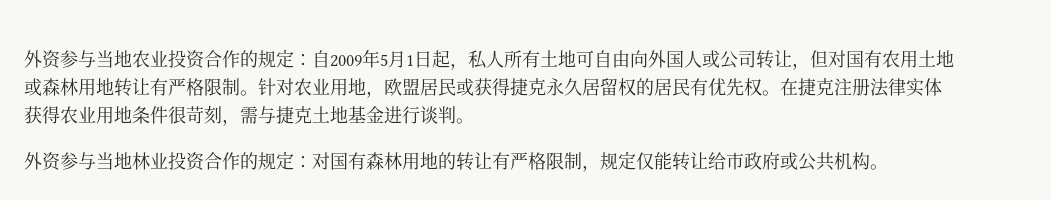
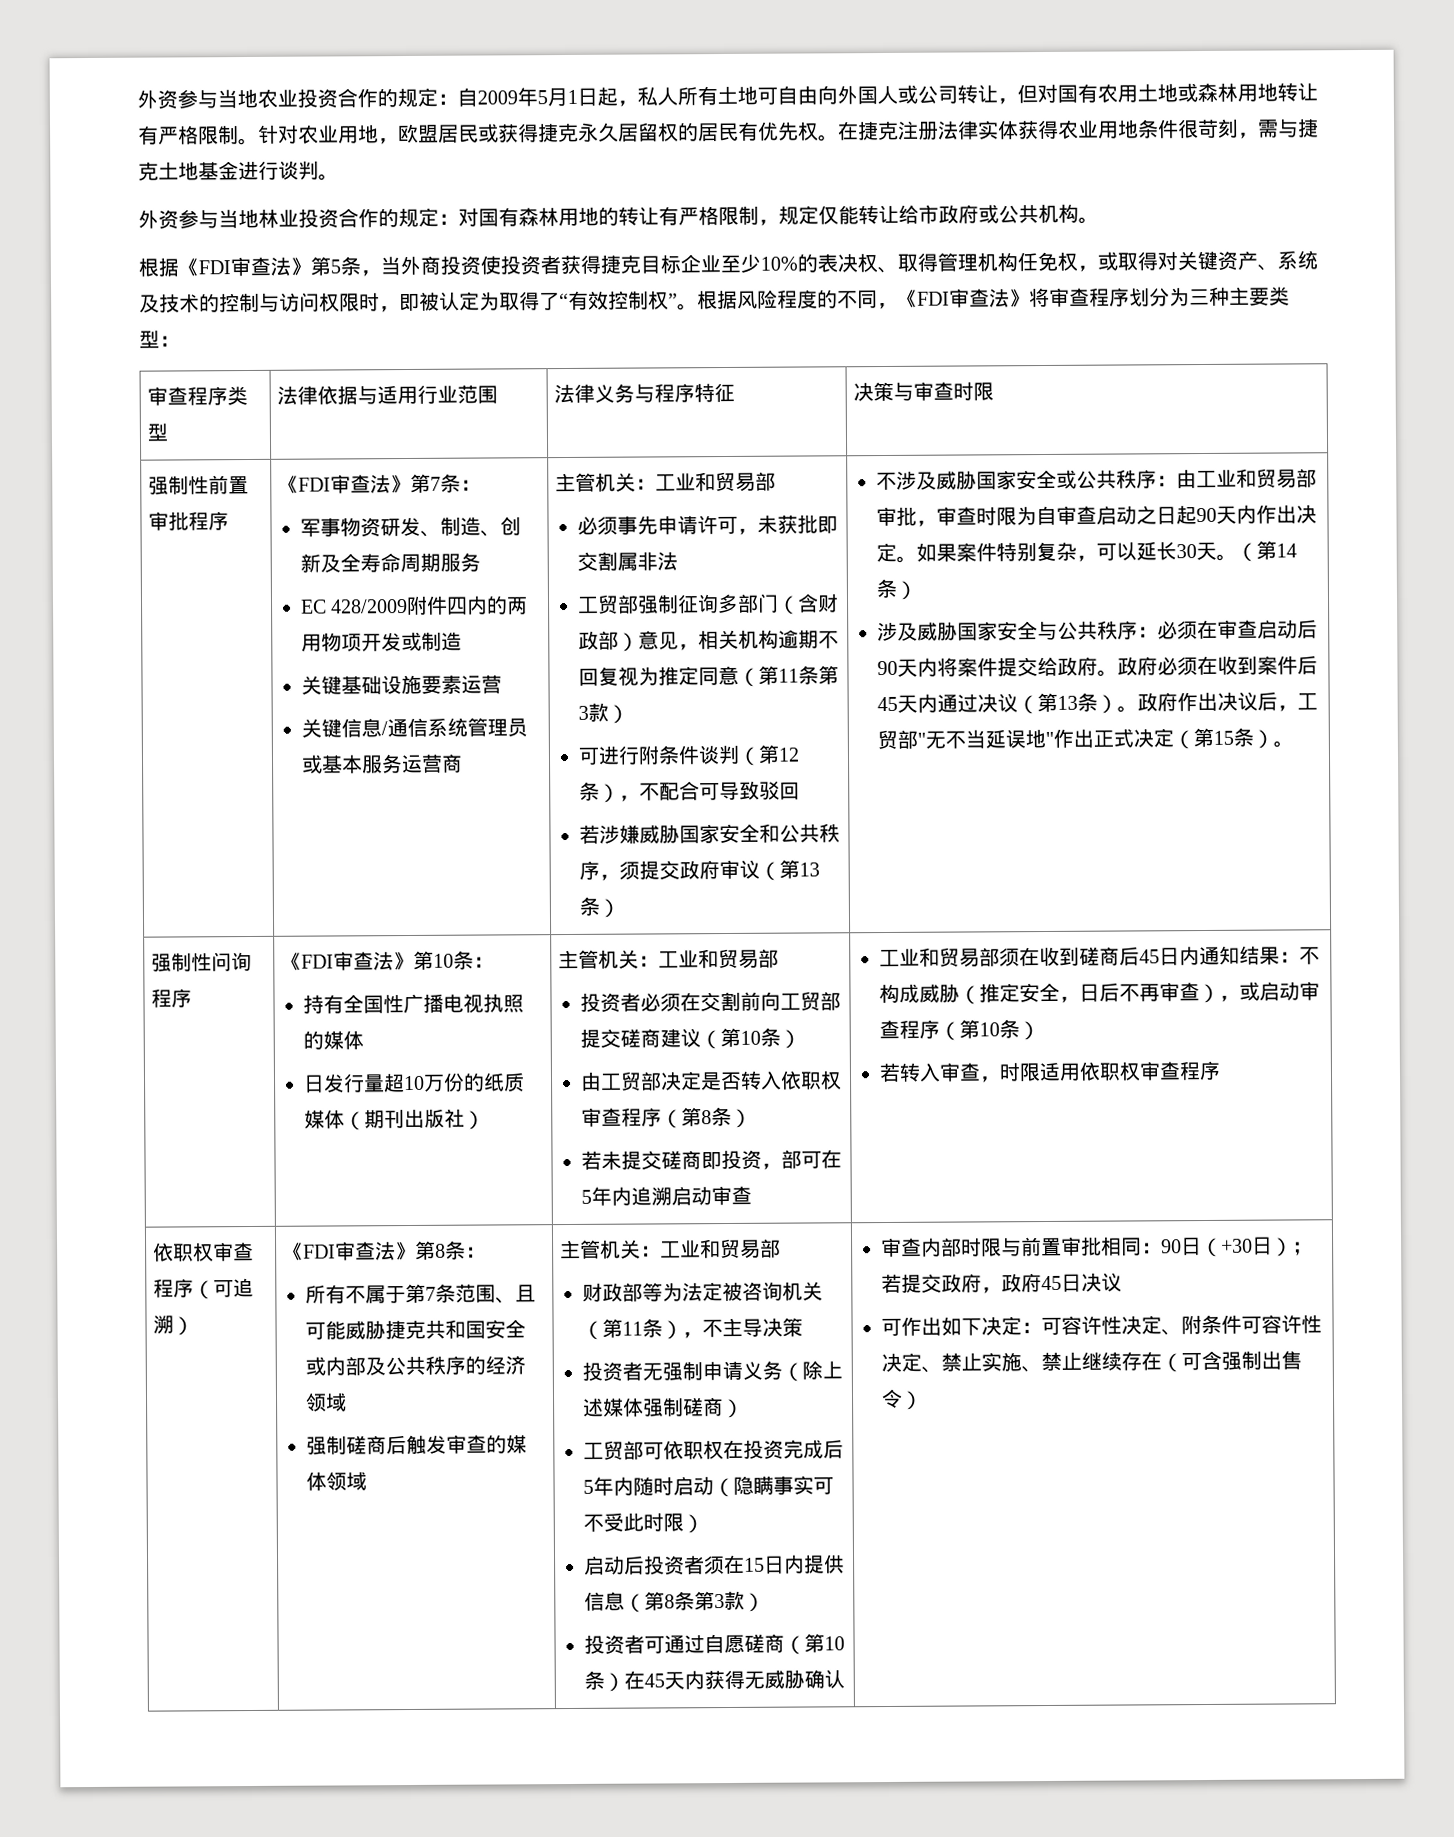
+ 根据《FDI审查法》第5条，当外商投资使投资者获得捷克目标企业至少10%的表决权、取得管理机构任免权，或取得对关键资产、系统及技术的控制与访问权限时，即被认定为取得了“有效控制权”。根据风险程度的不同，《FDI审查法》将审查程序划分为三种主要类型：
+ 审查程序类型 | 法律依据与适用行业范围 | 法律义务与程序特征 | 决策与审查时限
+ 强制性前置审批程序 | 《FDI审查法》第7条：
+ 军事物资研发、制造、创新及全寿命周期服务
+ EC 428/2009附件四内的两用物项开发或制造
+ 关键基础设施要素运营
+ 关键信息/通信系统管理员或基本服务运营商 | 主管机关：工业和贸易部
+ 必须事先申请许可，未获批即交割属非法
+ 工贸部强制征询多部门（含财政部）意见，相关机构逾期不回复视为推定同意（第11条第3款）
+ 可进行附条件谈判（第12条），不配合可导致驳回
+ 若涉嫌威胁国家安全和公共秩序，须提交政府审议（第13条） | 不涉及威胁国家安全或公共秩序：由工业和贸易部审批，审查时限为自审查启动之日起90天内作出决定。如果案件特别复杂，可以延长30天。（第14条）
+ 涉及威胁国家安全与公共秩序：必须在审查启动后90天内将案件提交给政府。政府必须在收到案件后45天内通过决议（第13条）。政府作出决议后，工贸部"无不当延误地"作出正式决定（第15条）。
+ 强制性问询程序 | 《FDI审查法》第10条：
+ 持有全国性广播电视执照的媒体
+ 日发行量超10万份的纸质媒体（期刊出版社） | 主管机关：工业和贸易部
+ 投资者必须在交割前向工贸部提交磋商建议（第10条）
+ 由工贸部决定是否转入依职权审查程序（第8条）
+ 若未提交磋商即投资，部可在5年内追溯启动审查 | 工业和贸易部须在收到磋商后45日内通知结果：不构成威胁（推定安全，日后不再审查），或启动审查程序（第10条）
+ 若转入审查，时限适用依职权审查程序
+ 依职权审查程序（可追溯） | 《FDI审查法》第8条：
+ 所有不属于第7条范围、且可能威胁捷克共和国安全或内部及公共秩序的经济领域
+ 强制磋商后触发审查的媒体领域 | 主管机关：工业和贸易部
+ 财政部等为法定被咨询机关（第11条），不主导决策
+ 投资者无强制申请义务（除上述媒体强制磋商）
+ 工贸部可依职权在投资完成后5年内随时启动（隐瞒事实可不受此时限）
+ 启动后投资者须在15日内提供信息（第8条第3款）
+ 投资者可通过自愿磋商（第10条）在45天内获得无威胁确认 | 审查内部时限与前置审批相同：90日（+30日）；若提交政府，政府45日决议
+ 可作出如下决定：可容许性决定、附条件可容许性决定、禁止实施、禁止继续存在（可含强制出售令）

